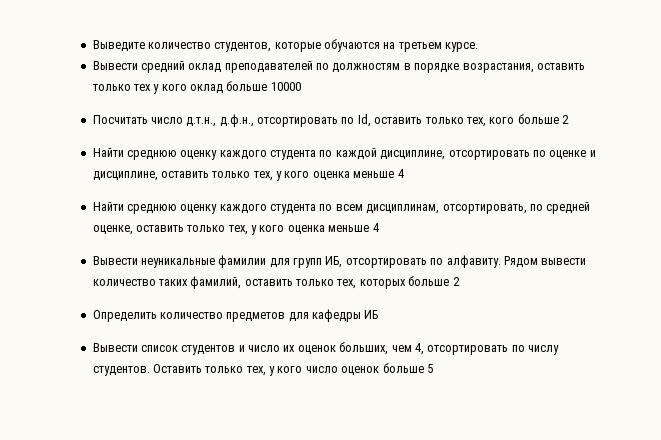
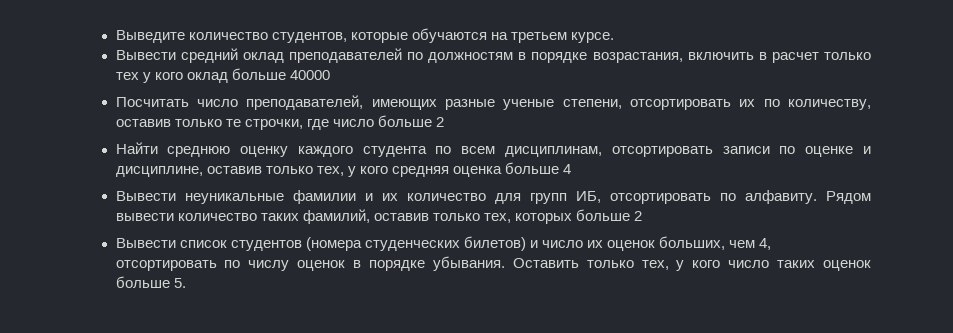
- Вывести средний оклад преподавателей по должностям в порядке возрастания, оставить только тех у кого оклад больше 10000
+ Вывести средний оклад преподавателей по должностям в порядке возрастания, включить в расчет только тех у кого оклад больше 40000
- Посчитать число д.т.н., д.ф.н., отсортировать по Id, оставить только тех, кого больше 2
+ Посчитать число преподавателей, имеющих разные ученые степени, отсортировать их по количеству, оставив только те строчки, где число больше 2
- Найти среднюю оценку каждого студента по каждой дисциплине, отсортировать по оценке и дисциплине, оставить только тех, у кого оценка меньше 4
- Найти среднюю оценку каждого студента по всем дисциплинам, отсортировать, по средней оценке, оставить только тех, у кого оценка меньше 4
+ Найти среднюю оценку каждого студента по всем дисциплинам, отсортировать записи по оценке и дисциплине, оставив только тех, у кого средняя оценка больше 4
- Вывести неуникальные фамилии для групп ИБ, отсортировать по алфавиту.
+ Вывести неуникальные фамилии и их количество для групп ИБ, отсортировать по алфавиту.
- Рядом вывести количество таких фамилий, оставить только тех, которых больше 2
+ Рядом вывести количество таких фамилий, оставив только тех, которых больше 2
- Определить количество предметов для кафедры ИБ
- Вывести список студентов и число их оценок больших, чем 4, отсортировать по числу студентов.
+ Вывести список студентов (номера студенческих билетов) и число их оценок больших, чем 4, отсортировать по числу оценок в порядке убывания.
- Оставить только тех, у кого число оценок больше 5
+ Оставить только тех, у кого число таких оценок больше 5.

